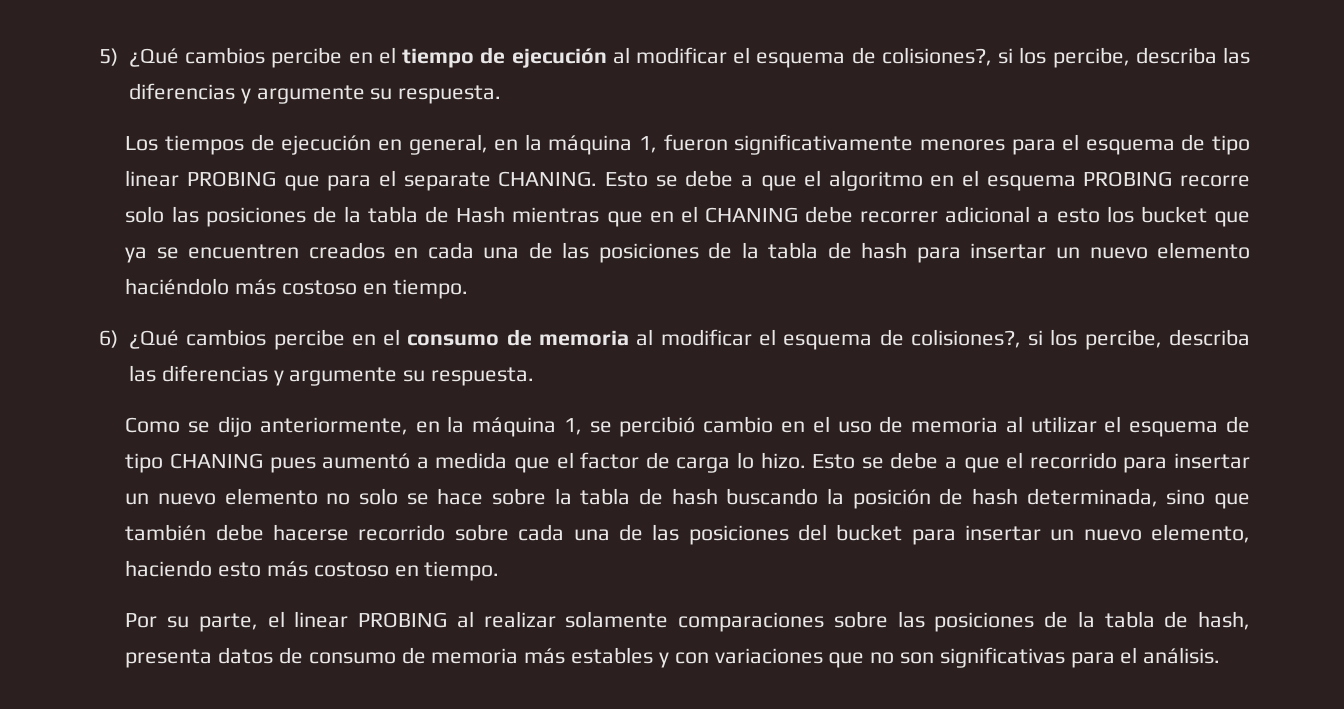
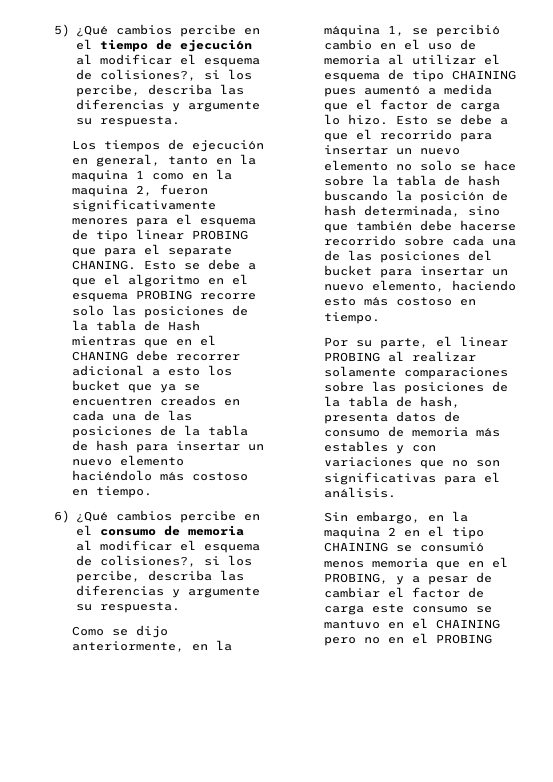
- Los tiempos de ejecución en general, en la máquina 1, fueron significativamente menores para el esquema de tipo linear PROBING que para el separate CHANING.
+ Los tiempos de ejecución en general, tanto en la maquina 1 como en la maquina 2, fueron significativamente menores para el esquema de tipo linear PROBING que para el separate CHANING.
- Como se dijo anteriormente, en la máquina 1, se percibió cambio en el uso de memoria al utilizar el esquema de tipo CHANING pues aumentó a medida que el factor de carga lo hizo.
+ Como se dijo anteriormente, en la máquina 1, se percibió cambio en el uso de memoria al utilizar el esquema de tipo CHAINING pues aumentó a medida que el factor de carga lo hizo.
+ Sin embargo, en la maquina 2 en el tipo CHAINING se consumió menos memoria que en el PROBING, y a pesar de cambiar el factor de carga este consumo se mantuvo en el CHAINING pero no en el PROBING

